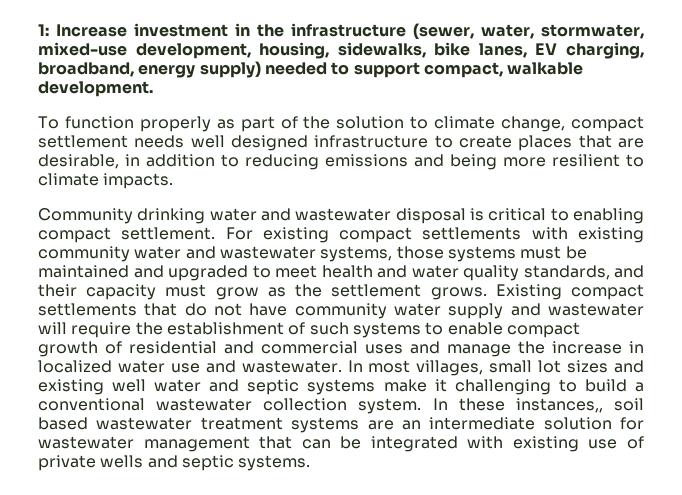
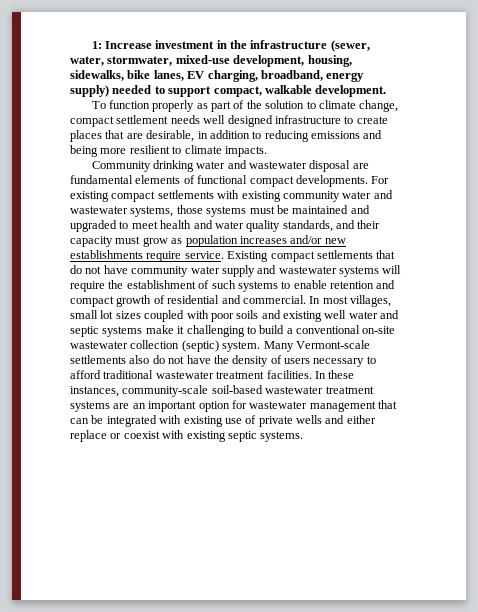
- Community drinking water and wastewater disposal is critical to enabling compact settlement.
+ Community drinking water and wastewater disposal are fundamental elements of functional compact developments.
- For existing compact settlements with existing community water and wastewater systems, those systems must be maintained and upgraded to meet health and water quality standards, and their capacity must grow as the settlement grows.
+ For existing compact settlements with existing community water and wastewater systems, those systems must be maintained and upgraded to meet health and water quality standards, and their capacity must grow as population increases and/or new establishments require service.
- Existing compact settlements that do not have community water supply and wastewater will require the establishment of such systems to enable compact growth of residential and commercial uses and manage the increase in localized water use and wastewater.
+ Existing compact settlements that do not have community water supply and wastewater systems will require the establishment of such systems to enable retention and compact growth of residential and commercial.
- In most villages, small lot sizes and existing well water and septic systems make it challenging to build a conventional wastewater collection system. In these instances,, soil based wastewater treatment systems are an intermediate solution for wastewater management that can be integrated with existing use of private wells and septic systems.
+ In most villages, small lot sizes coupled with poor soils and existing well water and septic systems make it challenging to build a conventional on-site wastewater collection (septic) system. Many Vermont-scale settlements also do not have the density of users necessary to afford traditional wastewater treatment facilities. In these instances, community-scale soil-based wastewater treatment systems are an important option for wastewater management that can be integrated with existing use of private wells and either replace or coexist with existing septic systems.

